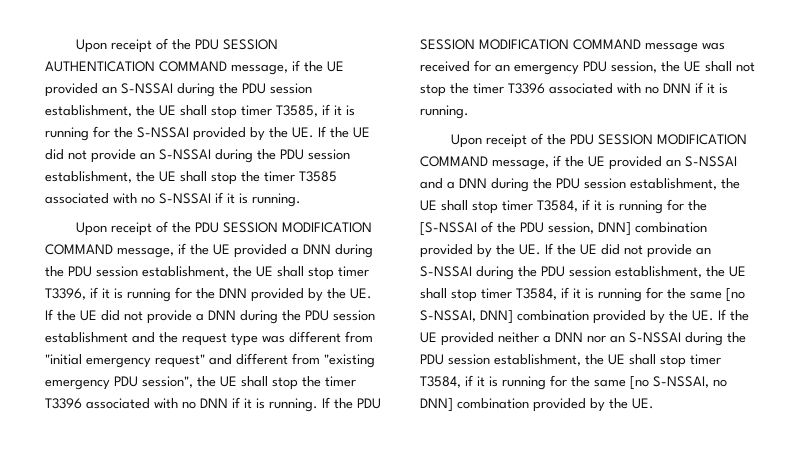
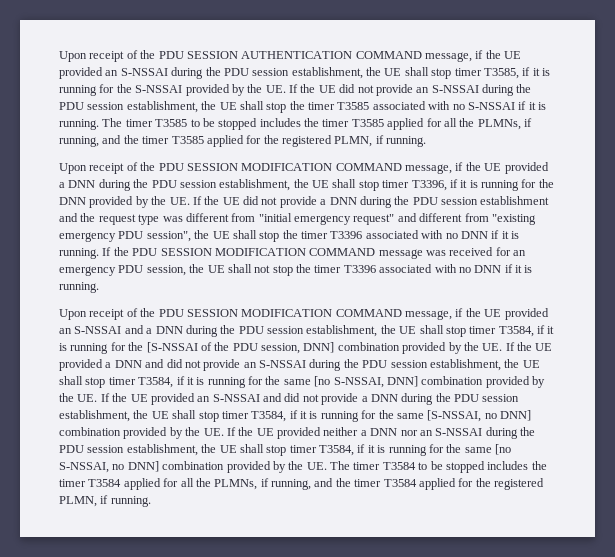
+ The timer T3585 to be stopped includes the timer T3585 applied for all the PLMNs, if running, and the timer T3585 applied for the registered PLMN, if running.
- Upon receipt of the PDU SESSION MODIFICATION COMMAND message, if the UE provided an S-NSSAI and a DNN during the PDU session establishment, the UE shall stop timer T3584, if it is running for the [S-NSSAI of the PDU session, DNN] combination provided by the UE. If the UE did not provide an S-NSSAI during the PDU session establishment, the UE shall stop timer T3584, if it is running for the same [no S-NSSAI, DNN] combination provided by the UE. If the UE provided neither a DNN nor an S-NSSAI during the PDU session establishment, the UE shall stop timer T3584, if it is running for the same [no S-NSSAI, no DNN] combination provided by the UE.
+ Upon receipt of the PDU SESSION MODIFICATION COMMAND message, if the UE provided an S-NSSAI and a DNN during the PDU session establishment, the UE shall stop timer T3584, if it is running for the [S-NSSAI of the PDU session, DNN] combination provided by the UE. If the UE provided a DNN and did not provide an S-NSSAI during the PDU session establishment, the UE shall stop timer T3584, if it is running for the same [no S-NSSAI, DNN] combination provided by the UE. If the UE provided an S-NSSAI and did not provide a DNN during the PDU session establishment, the UE shall stop timer T3584, if it is running for the same [S-NSSAI, no DNN] combination provided by the UE. If the UE provided neither a DNN nor an S-NSSAI during the PDU session establishment, the UE shall stop timer T3584, if it is running for the same [no S-NSSAI, no DNN] combination provided by the UE. The timer T3584 to be stopped includes the timer T3584 applied for all the PLMNs, if running, and the timer T3584 applied for the registered PLMN, if running.

